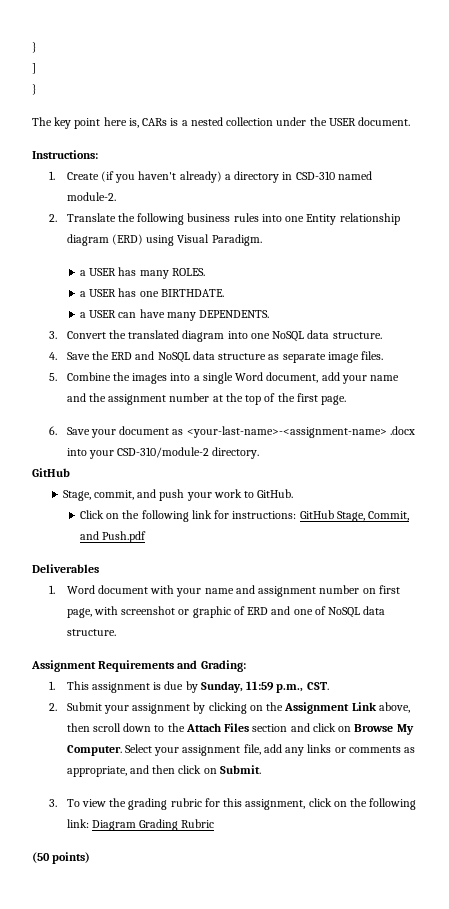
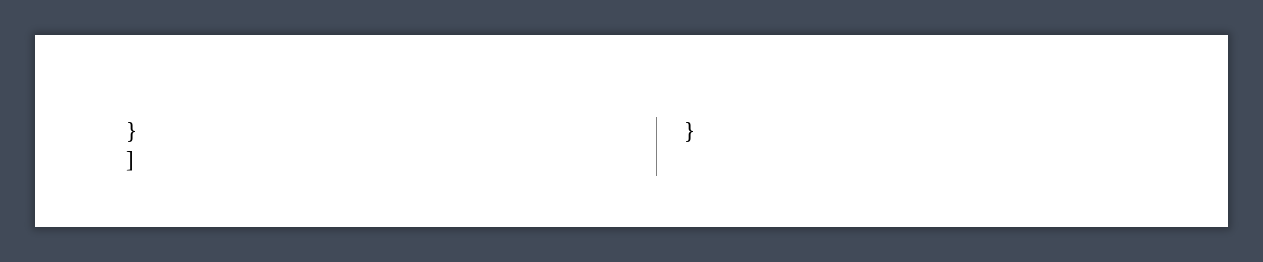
- The key point here is, CARs is a nested collection under the USER document.
- Instructions:
- 1. Create (if you haven't already) a directory in CSD-310 named module-2.
- 2. Translate the following business rules into one Entity relationship diagram (ERD) using Visual Paradigm.
- a USER has many ROLES.
- a USER has one BIRTHDATE.
- a USER can have many DEPENDENTS.
- 3. Convert the translated diagram into one NoSQL data structure.
- 4. Save the ERD and NoSQL data structure as separate image files.
- 5. Combine the images into a single Word document, add your name and the assignment number at the top of the first page.
- 6. Save your document as <your-last-name>-<assignment-name> .docx into your CSD-310/module-2 directory.
- GitHub
- Stage, commit, and push your work to GitHub.
- Click on the following link for instructions: GitHub Stage, Commit, and Push.pdf
- Deliverables
- 1. Word document with your name and assignment number on first page, with screenshot or graphic of ERD and one of NoSQL data structure.
- Assignment Requirements and Grading:
- 1. This assignment is due by Sunday, 11:59 p.m., CST.
- 2. Submit your assignment by clicking on the Assignment Link above, then scroll down to the Attach Files section and click on Browse My Computer. Select your assignment file, add any links or comments as appropriate, and then click on Submit.
- 3. To view the grading rubric for this assignment, click on the following link: Diagram Grading Rubric
- (50 points)

